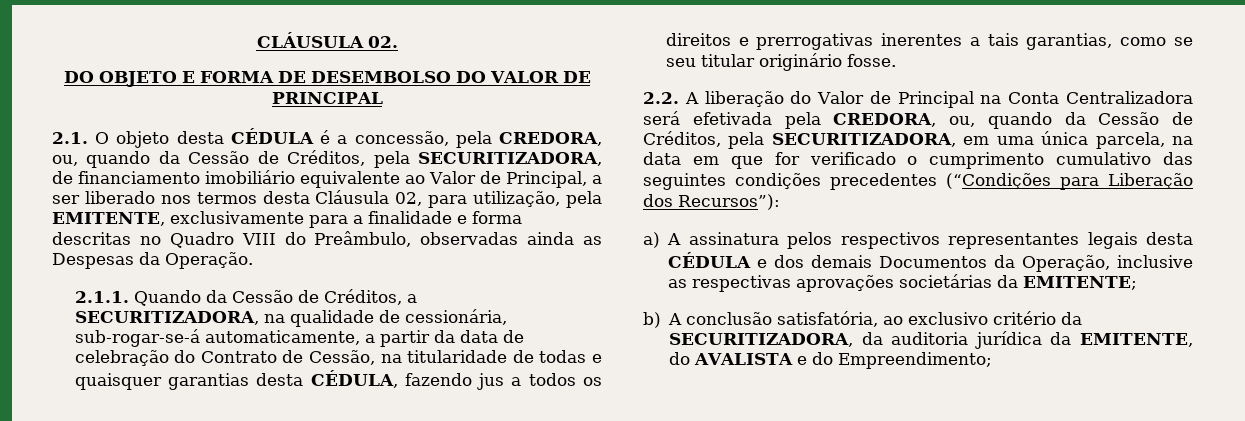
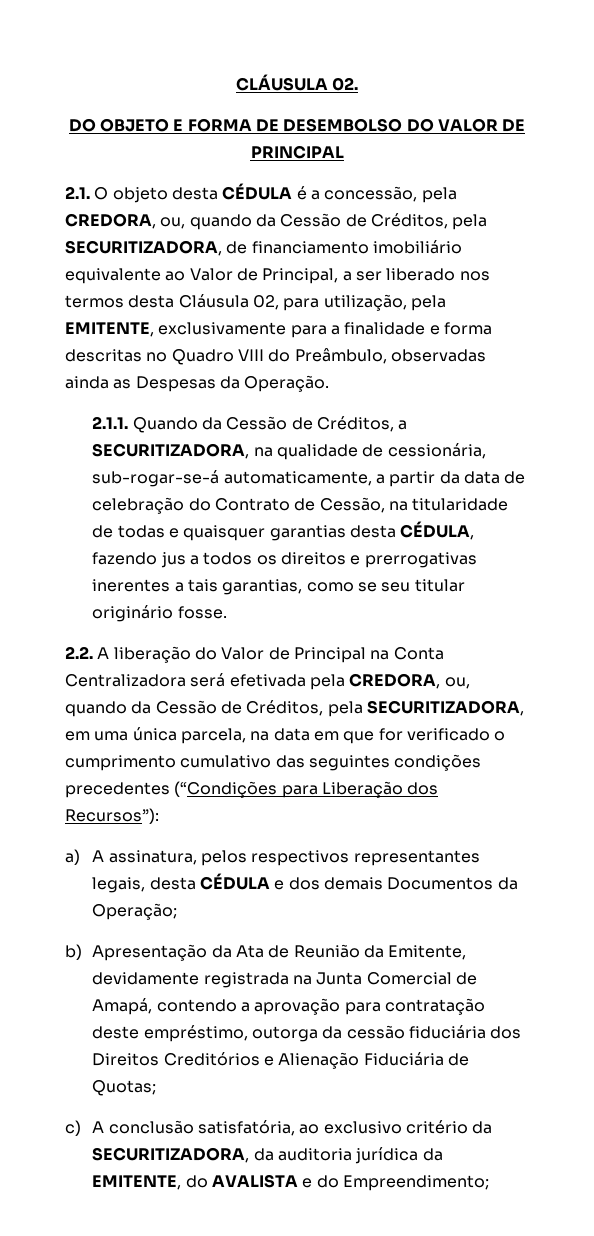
- a) A assinatura pelos respectivos representantes legais desta CÉDULA e dos demais Documentos da Operação, inclusive as respectivas aprovações societárias da EMITENTE;
- b) A conclusão satisfatória, ao exclusivo critério da SECURITIZADORA, da auditoria jurídica da EMITENTE, do AVALISTA e do Empreendimento;
+ a) A assinatura, pelos respectivos representantes legais, desta CÉDULA e dos demais Documentos da Operação;
+ b) Apresentação da Ata de Reunião da Emitente, devidamente registrada na Junta Comercial de Amapá, contendo a aprovação para contratação deste empréstimo, outorga da cessão fiduciária dos Direitos Creditórios e Alienação Fiduciária de Quotas;
+ c) A conclusão satisfatória, ao exclusivo critério da SECURITIZADORA, da auditoria jurídica da EMITENTE, do AVALISTA e do Empreendimento;

